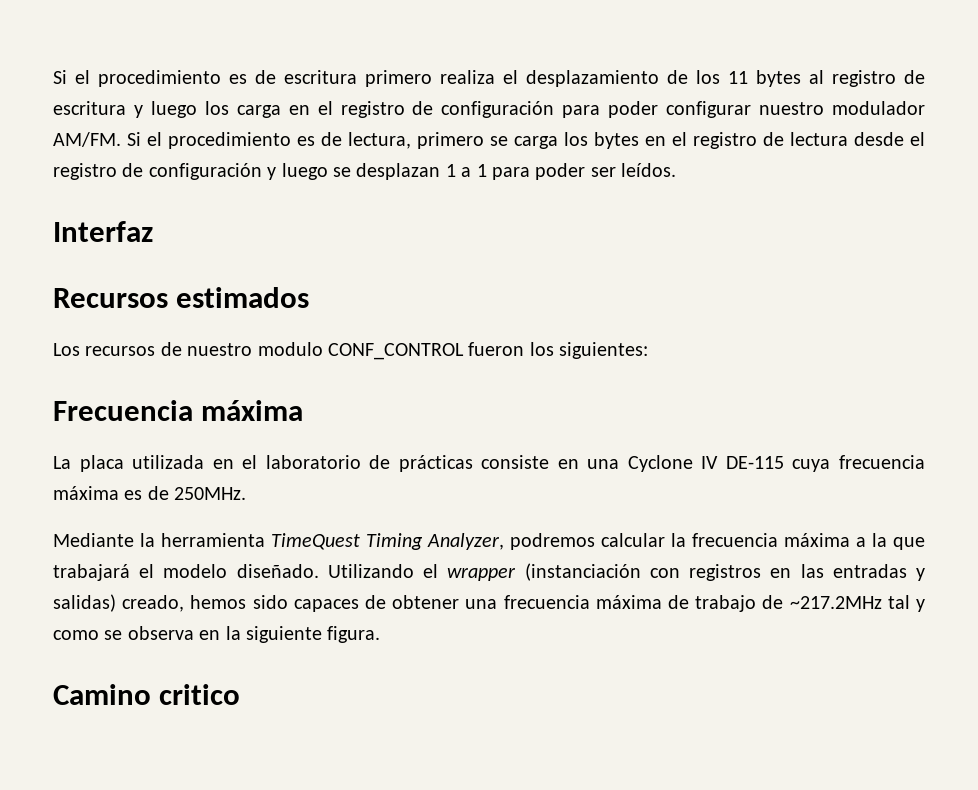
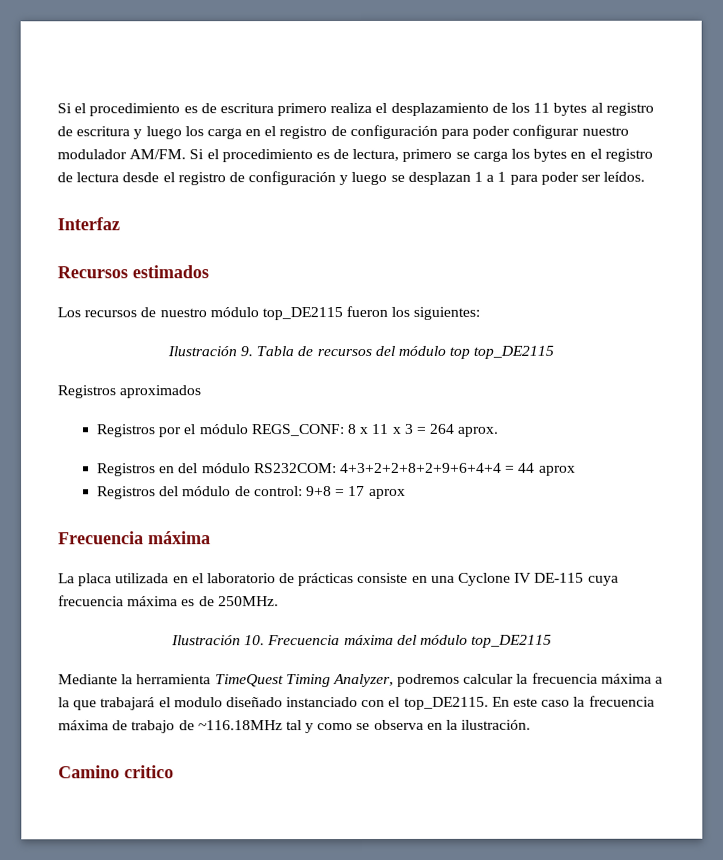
- Los recursos de nuestro modulo CONF_CONTROL fueron los siguientes:
+ Los recursos de nuestro módulo top_DE2115 fueron los siguientes:
+ Ilustración 9. Tabla de recursos del módulo top top_DE2115
+ Registros aproximados
+ Registros por el módulo REGS_CONF: 8 x 11 x 3 = 264 aprox.
+ Registros en del módulo RS232COM: 4+3+2+2+8+2+9+6+4+4 = 44 aprox
+ Registros del módulo de control: 9+8 = 17 aprox
+ Ilustración 10. Frecuencia máxima del módulo top_DE2115
- Mediante la herramienta TimeQuest Timing Analyzer, podremos calcular la frecuencia máxima a la que trabajará el modelo diseñado. Utilizando el wrapper (instanciación con registros en las entradas y salidas) creado, hemos sido capaces de obtener una frecuencia máxima de trabajo de ~217.2MHz tal y como se observa en la siguiente figura.
+ Mediante la herramienta TimeQuest Timing Analyzer, podremos calcular la frecuencia máxima a la que trabajará el modulo diseñado instanciado con el top_DE2115. En este caso la frecuencia máxima de trabajo de ~116.18MHz tal y como se observa en la ilustración.

